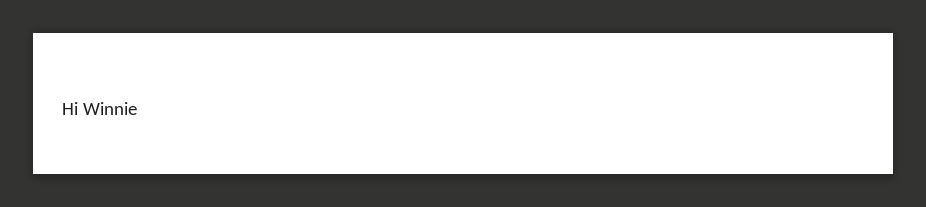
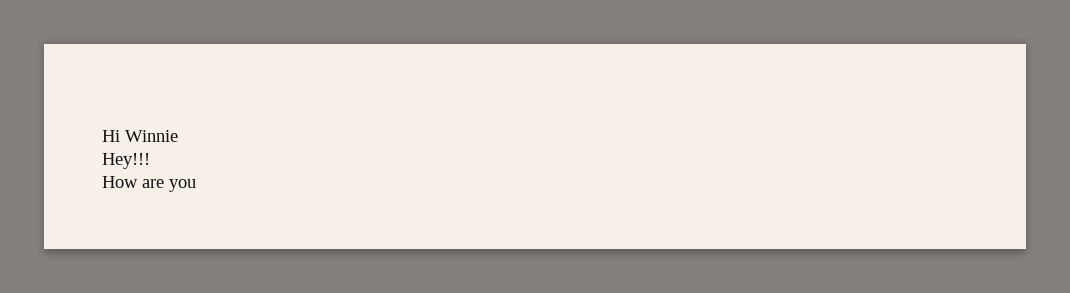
+ Hey!!!
+ How are you

